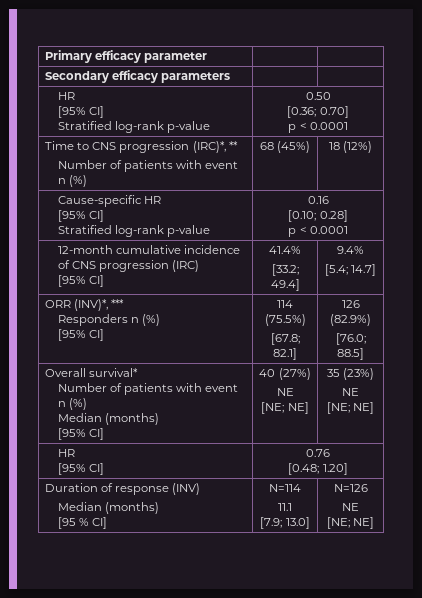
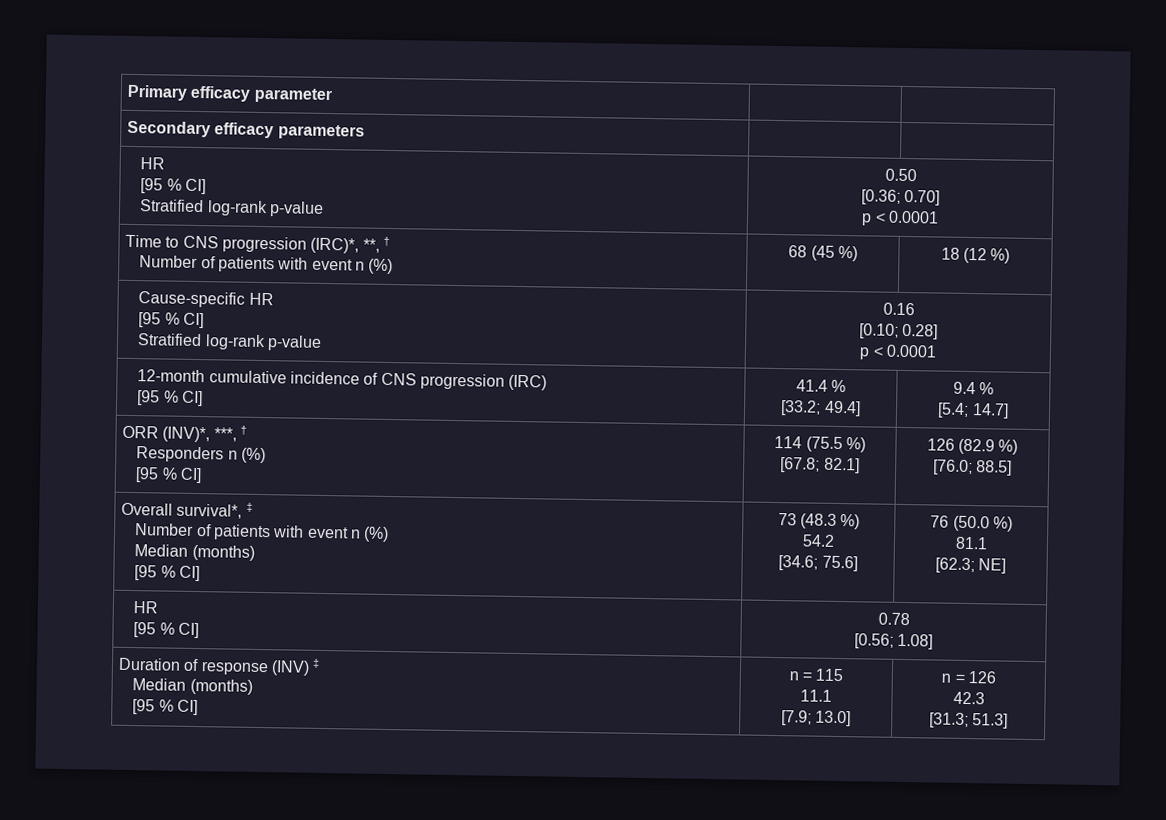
  Secondary efficacy parameters | |
  HR
- [95% CI]
+ [95 % CI]
- Time to CNS progression (IRC)*, **
- Number of patients with event n (%) | 68 (45%) | 18 (12%)
+ Time to CNS progression (IRC)*, **, †
+ Number of patients with event n (%) | 68 (45 %) | 18 (12 %)
  Cause-specific HR
- [95% CI]
+ [95 % CI]
  12-month cumulative incidence of CNS progression (IRC)
- [95% CI] | 41.4%
- [33.2; 49.4] | 9.4%
+ [95 % CI] | 41.4 %
+ [33.2; 49.4] | 9.4 %
- ORR (INV)*, ***
+ ORR (INV)*, ***, †
  Responders n (%)
- [95% CI] | 114 (75.5%)
- [67.8; 82.1] | 126 (82.9%)
+ [95 % CI] | 114 (75.5 %)
+ [67.8; 82.1] | 126 (82.9 %)
- Overall survival*
+ Overall survival*, ‡
  Number of patients with event n (%)
  Median (months)
- [95% CI] | 40 (27%)
- NE
- [NE; NE] | 35 (23%)
- NE
- [NE; NE]
+ [95 % CI] | 73 (48.3 %)
+ 54.2
+ [34.6; 75.6] | 76 (50.0 %)
+ 81.1
+ [62.3; NE]
  HR
- [95% CI] | 0.76
- [0.48; 1.20]
+ [95 % CI] | 0.78
+ [0.56; 1.08]
- Duration of response (INV)
+ Duration of response (INV) ‡
  Median (months)
- [95 % CI] | N=114
+ [95 % CI] | n = 115
  11.1
- [7.9; 13.0] | N=126
- NE
- [NE; NE]
+ [7.9; 13.0] | n = 126
+ 42.3
+ [31.3; 51.3]

